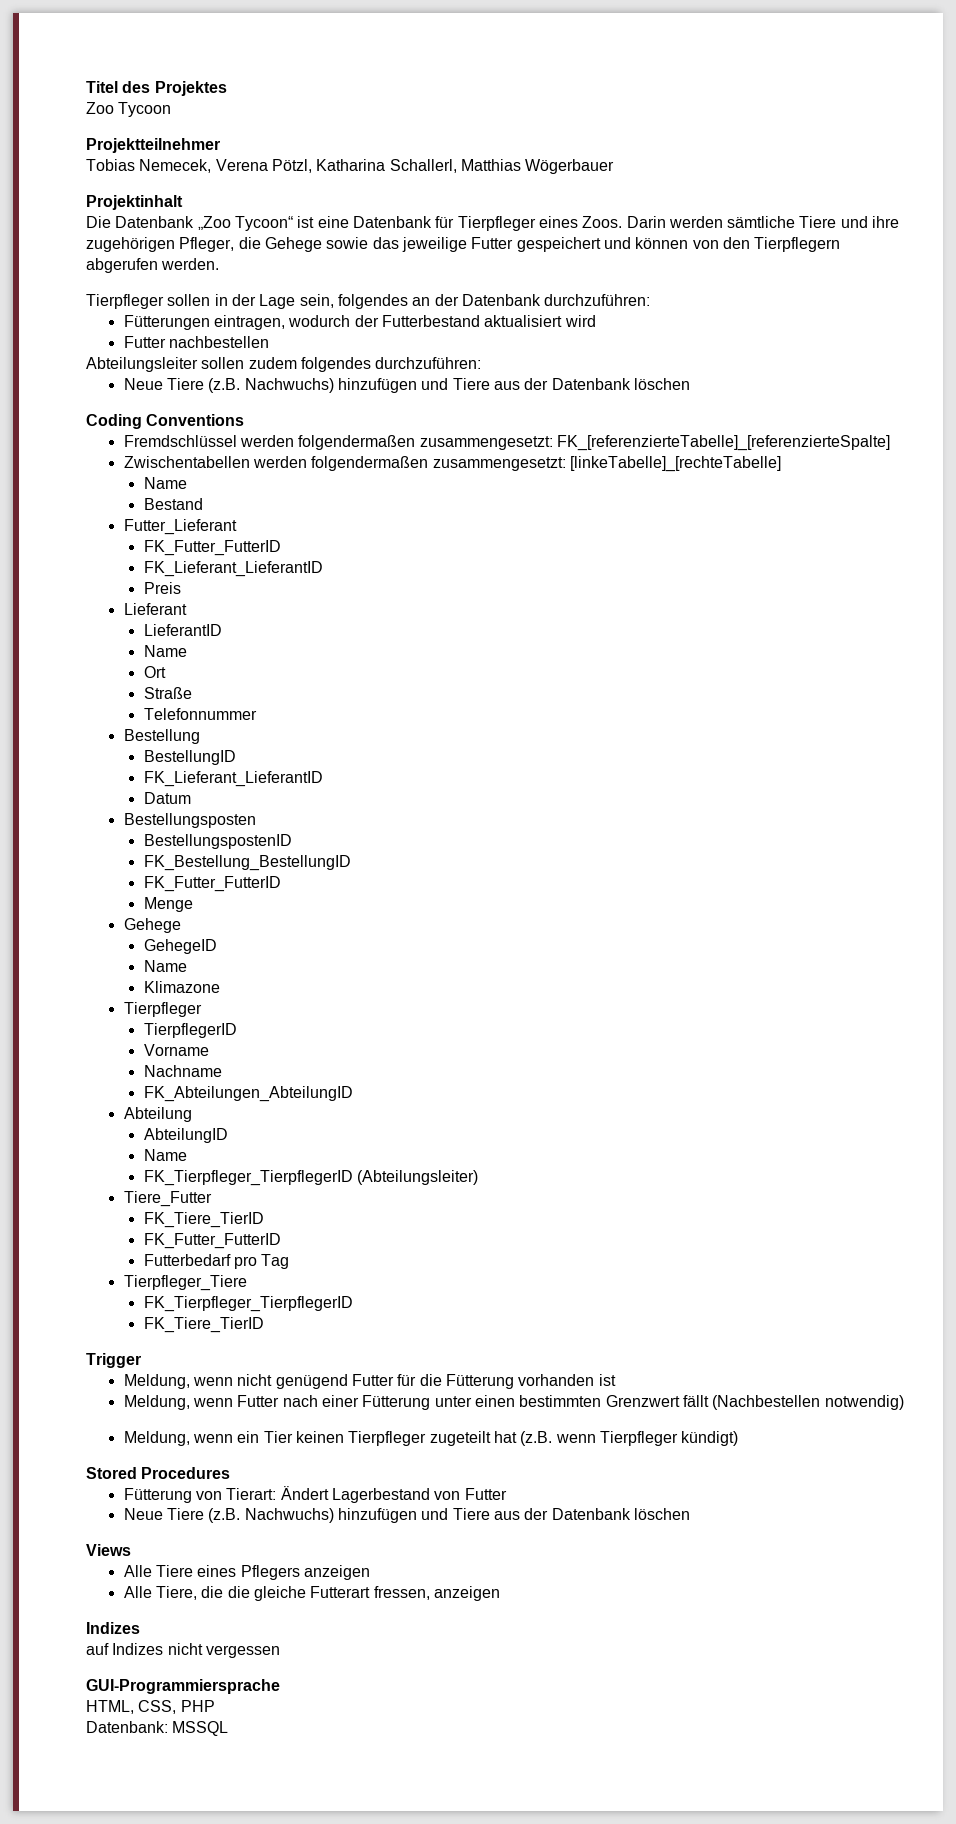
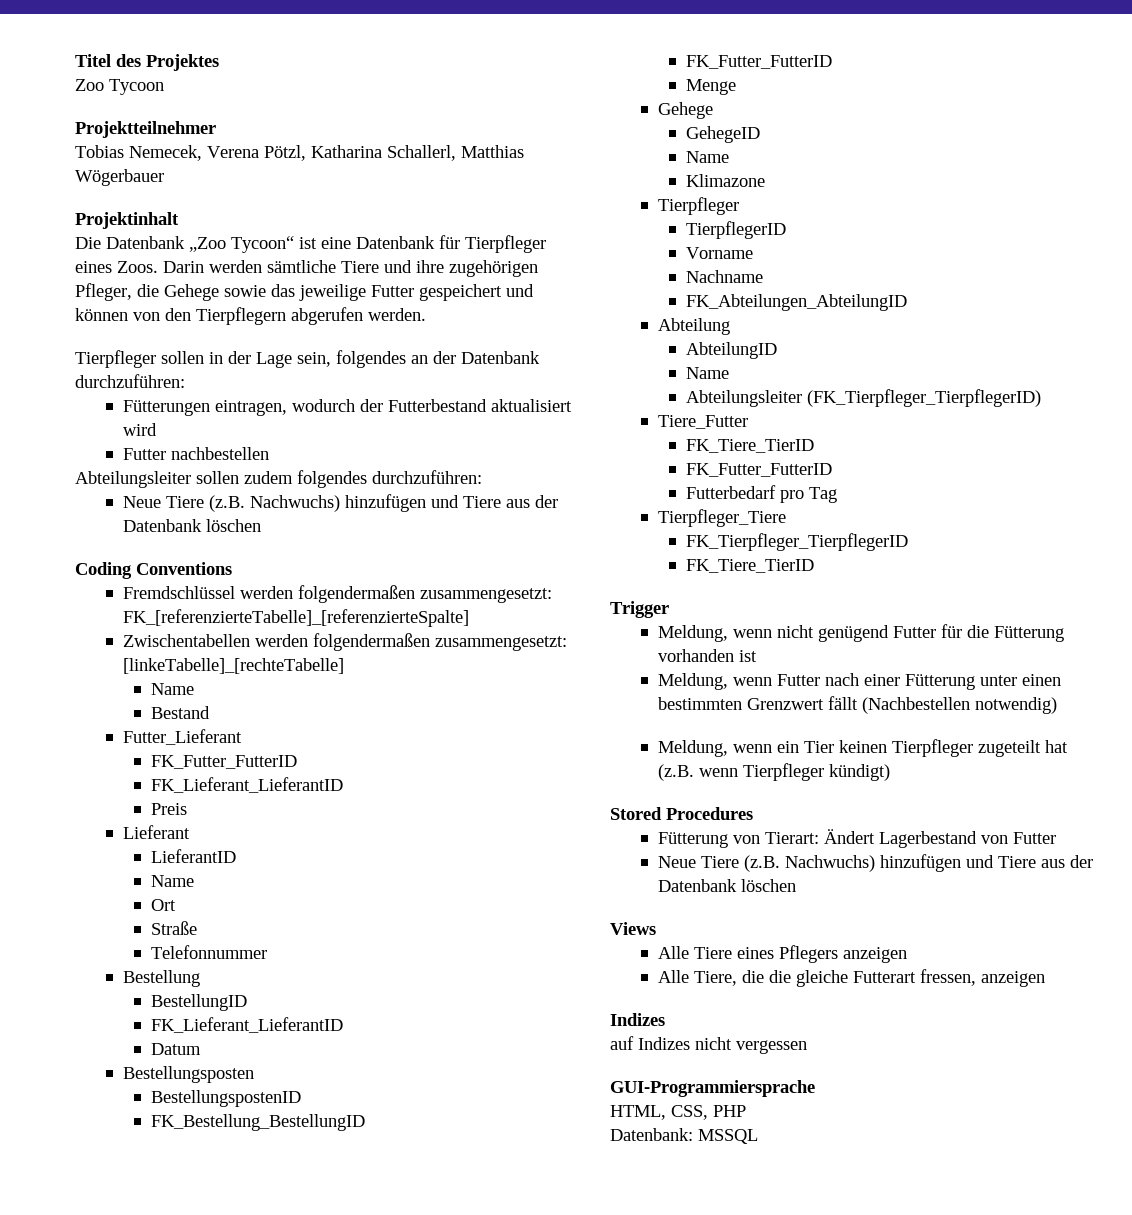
- FK_Tierpfleger_TierpflegerID (Abteilungsleiter)
+ Abteilungsleiter (FK_Tierpfleger_TierpflegerID)

